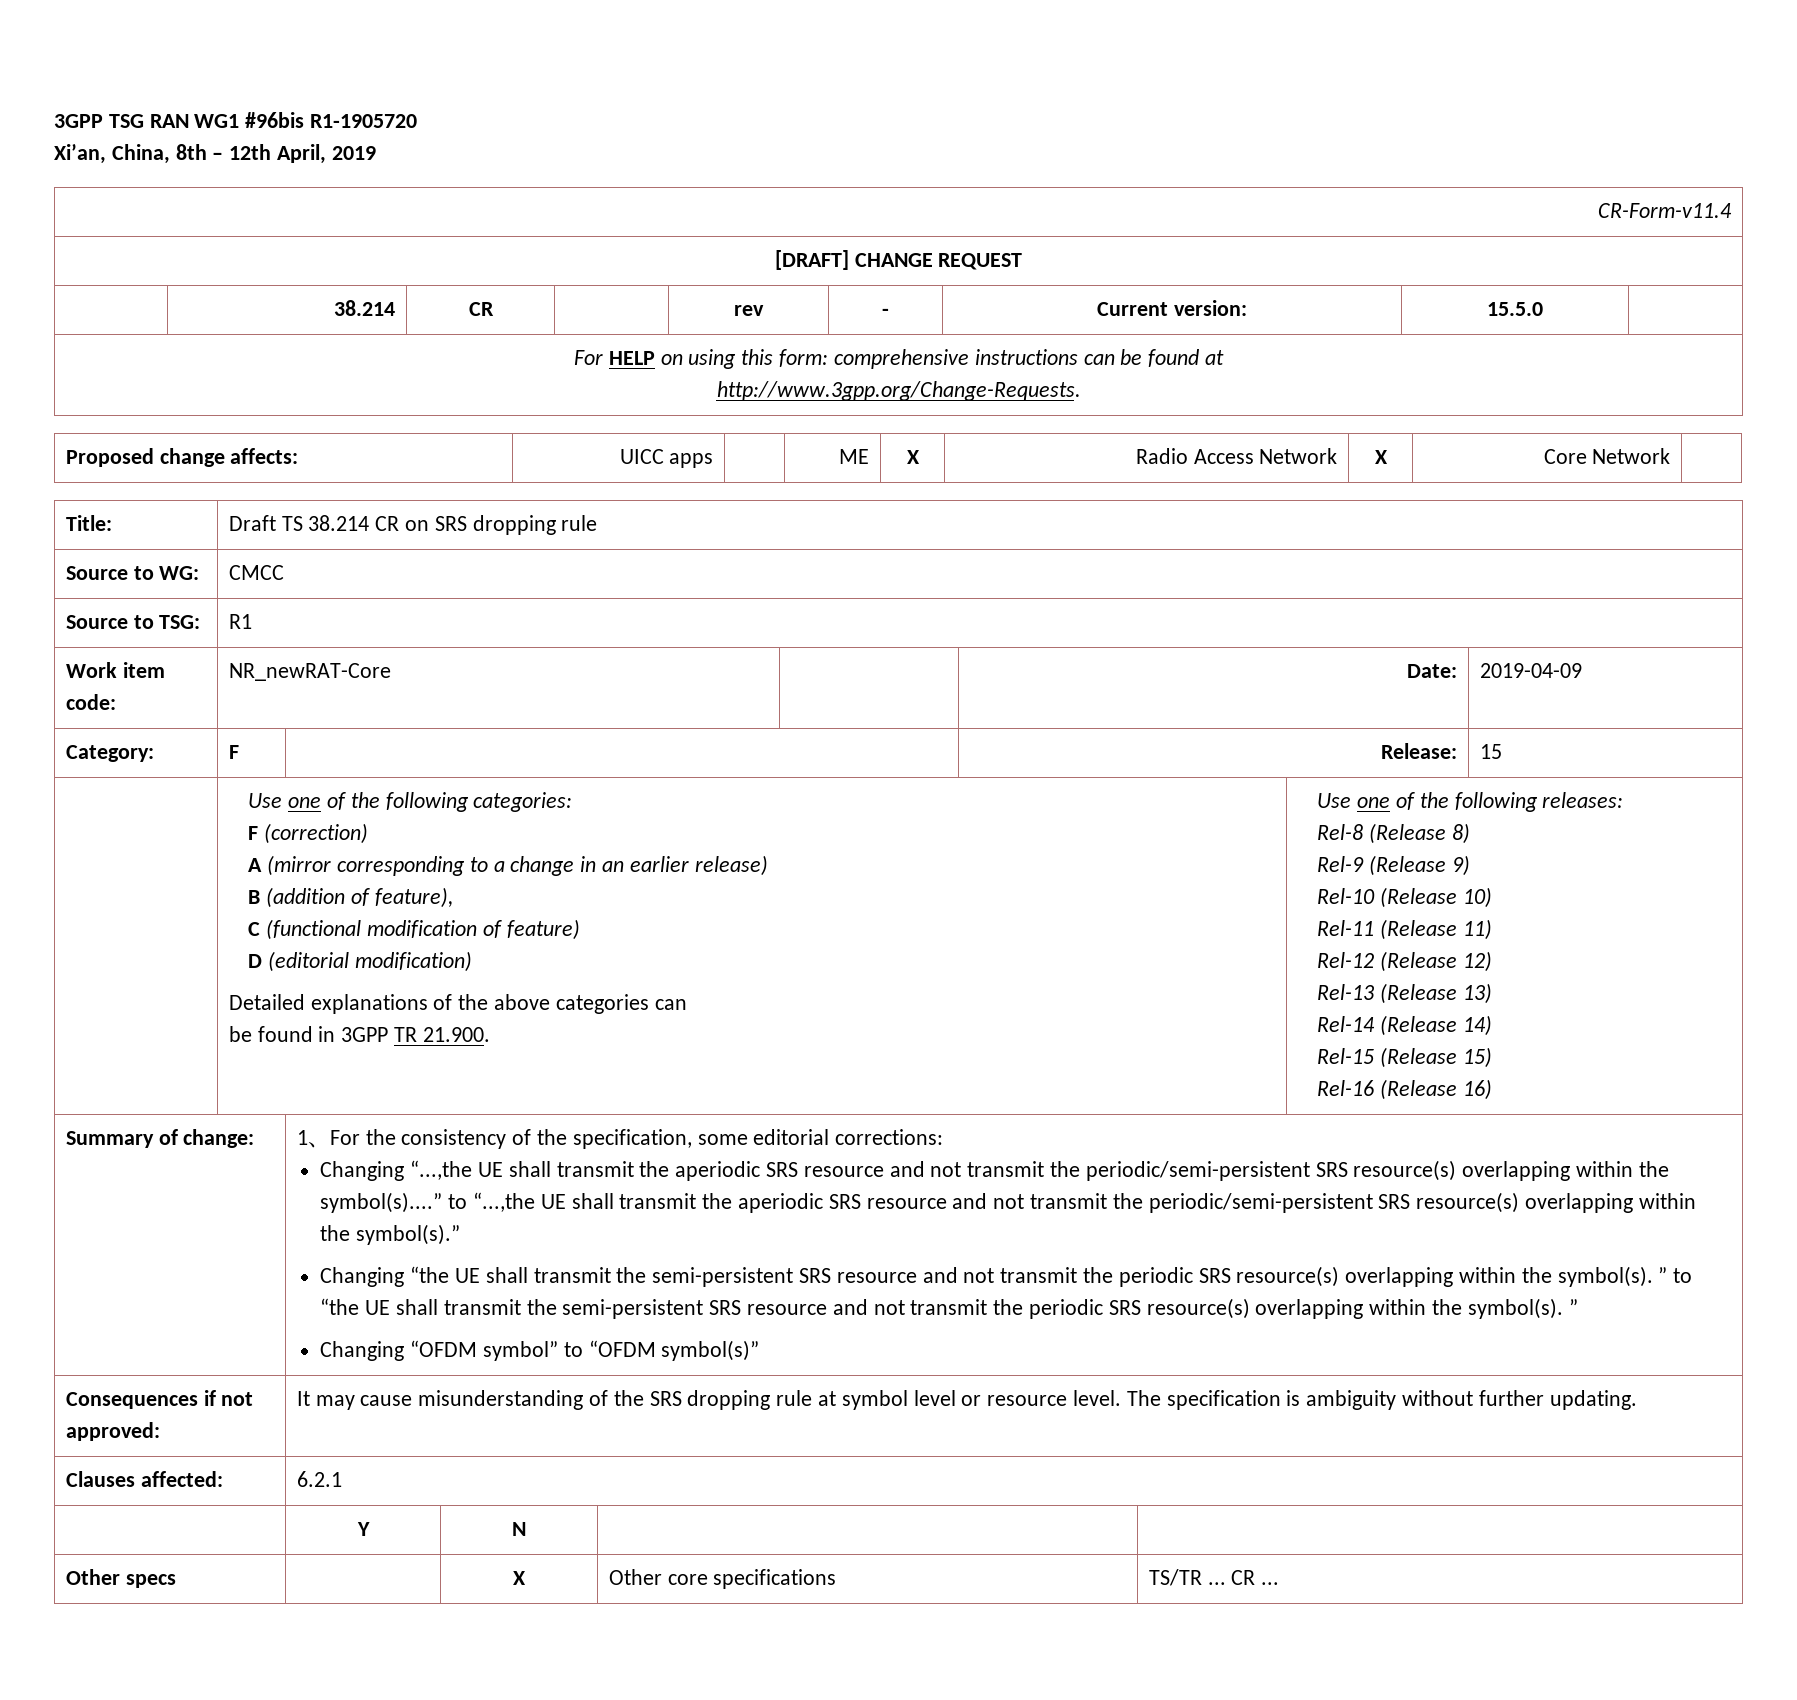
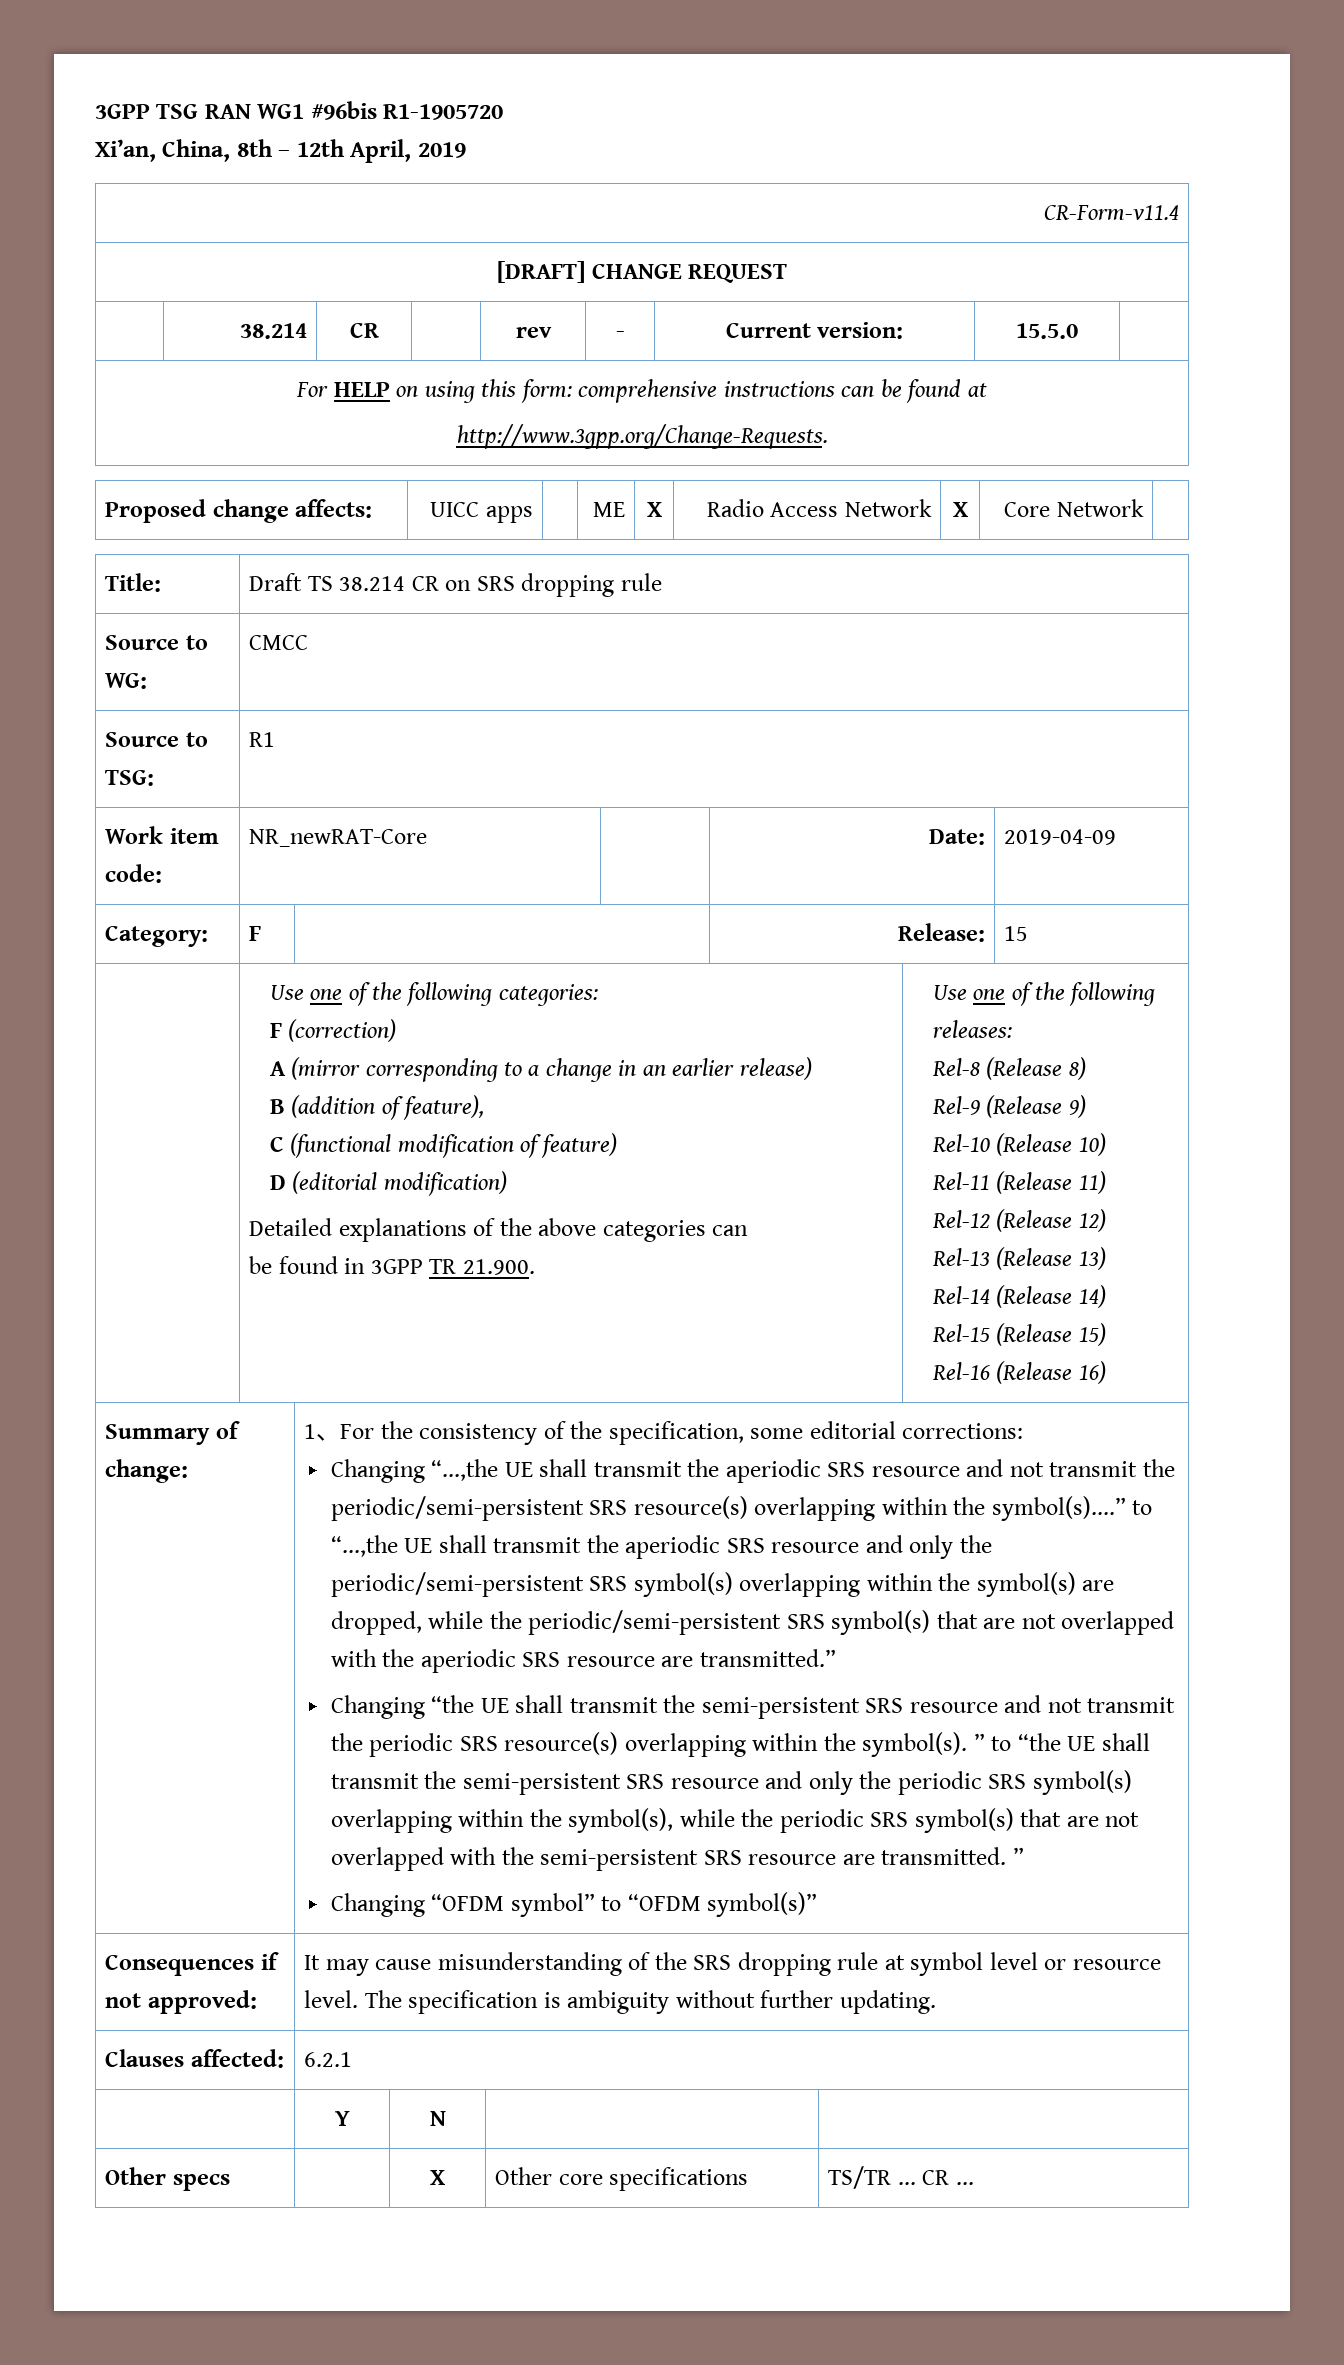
- Changing “...,the UE shall transmit the aperiodic SRS resource and not transmit the periodic/semi-persistent SRS resource(s) overlapping within the symbol(s)....” to “...,the UE shall transmit the aperiodic SRS resource and not transmit the periodic/semi-persistent SRS resource(s) overlapping within the symbol(s).”
+ Changing “...,the UE shall transmit the aperiodic SRS resource and not transmit the periodic/semi-persistent SRS resource(s) overlapping within the symbol(s)....” to “...,the UE shall transmit the aperiodic SRS resource and only the periodic/semi-persistent SRS symbol(s) overlapping within the symbol(s) are dropped, while the periodic/semi-persistent SRS symbol(s) that are not overlapped with the aperiodic SRS resource are transmitted.”
- Changing “the UE shall transmit the semi-persistent SRS resource and not transmit the periodic SRS resource(s) overlapping within the symbol(s). ” to “the UE shall transmit the semi-persistent SRS resource and not transmit the periodic SRS resource(s) overlapping within the symbol(s). ”
+ Changing “the UE shall transmit the semi-persistent SRS resource and not transmit the periodic SRS resource(s) overlapping within the symbol(s). ” to “the UE shall transmit the semi-persistent SRS resource and only the periodic SRS symbol(s) overlapping within the symbol(s), while the periodic SRS symbol(s) that are not overlapped with the semi-persistent SRS resource are transmitted. ”

